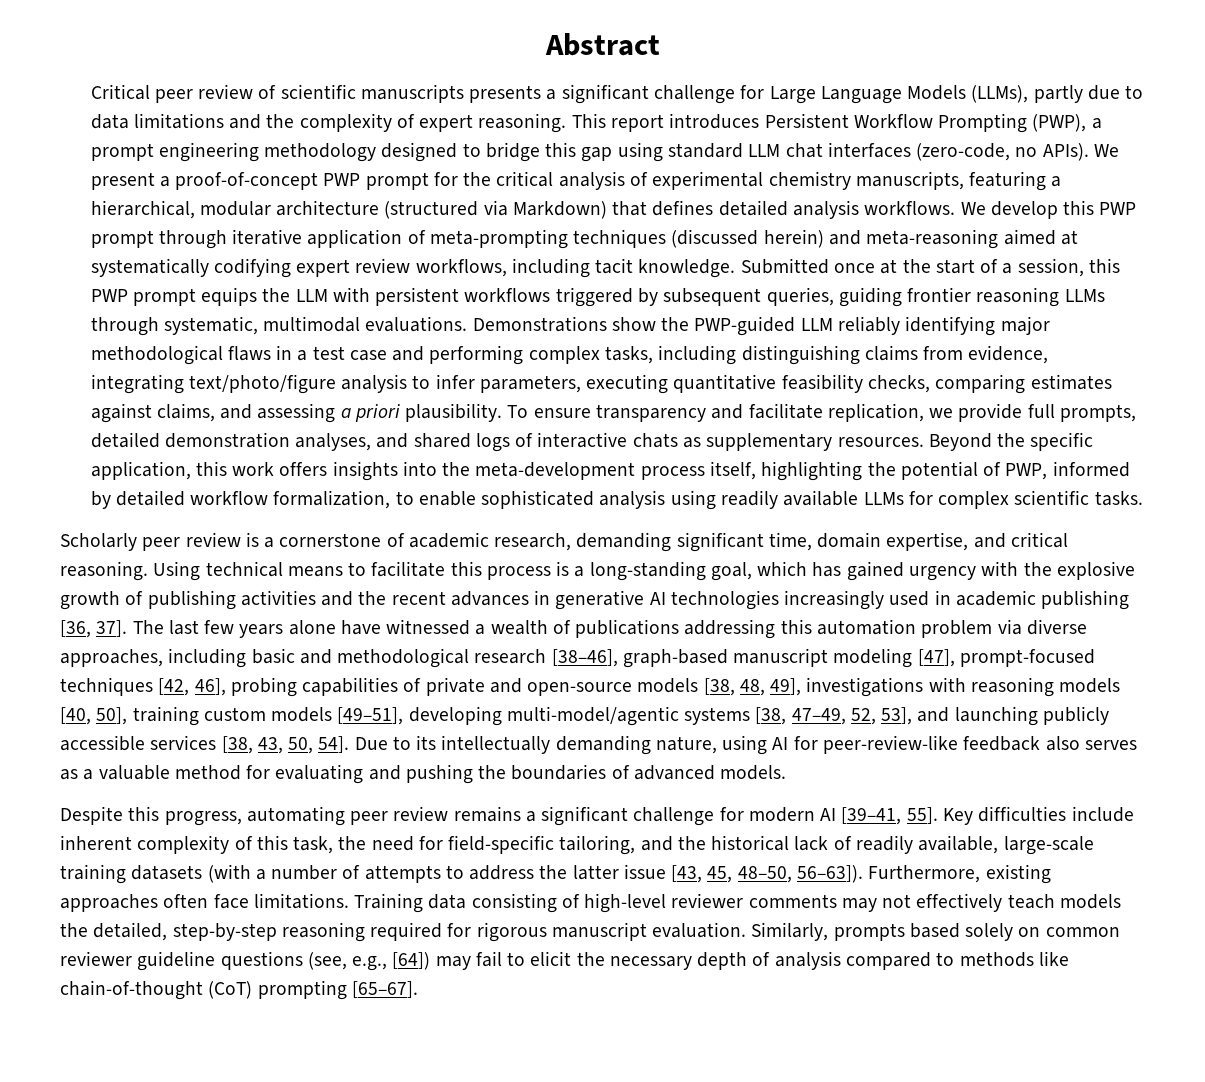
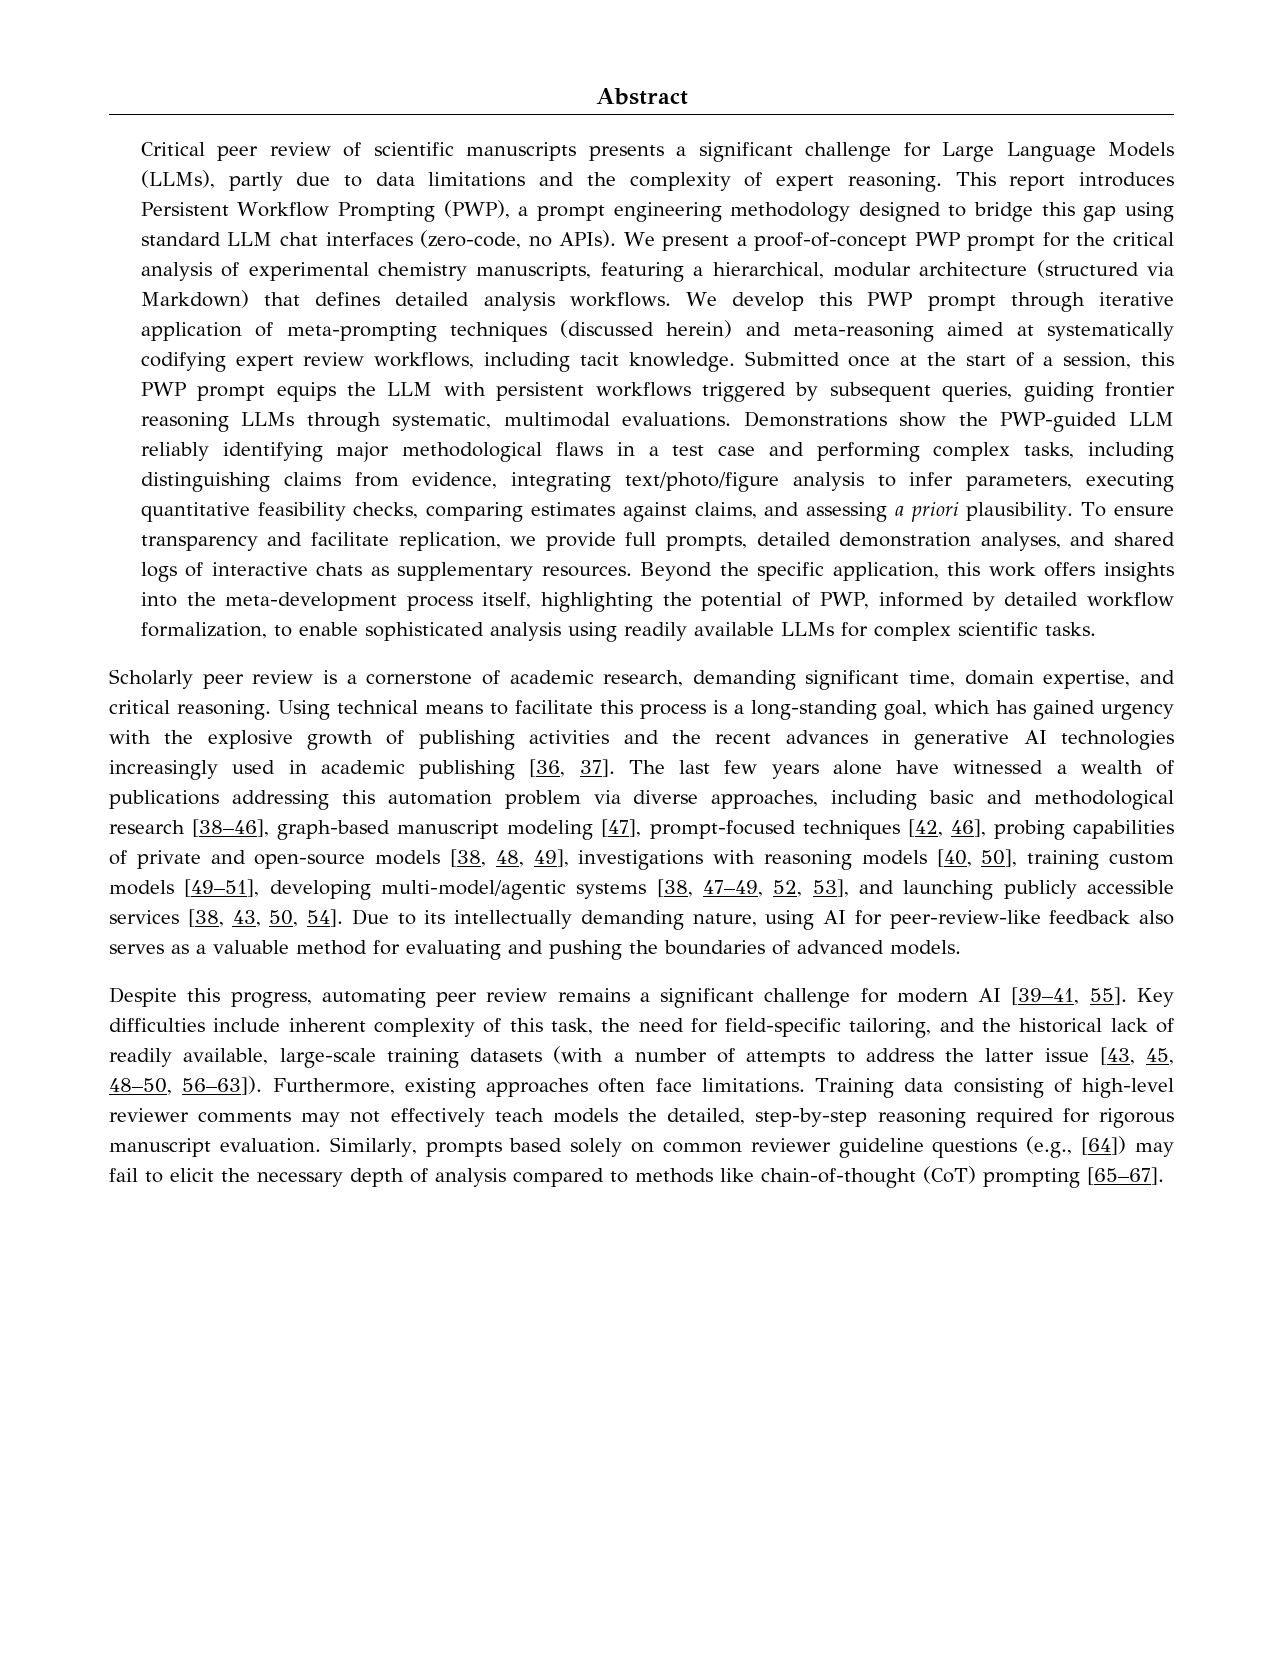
- Similarly, prompts based solely on common reviewer guideline questions (see, e.g., [64]) may fail to elicit the necessary depth of analysis compared to methods like chain-of-thought (CoT) prompting [65–67].
+ Similarly, prompts based solely on common reviewer guideline questions (e.g., [64]) may fail to elicit the necessary depth of analysis compared to methods like chain-of-thought (CoT) prompting [65–67].

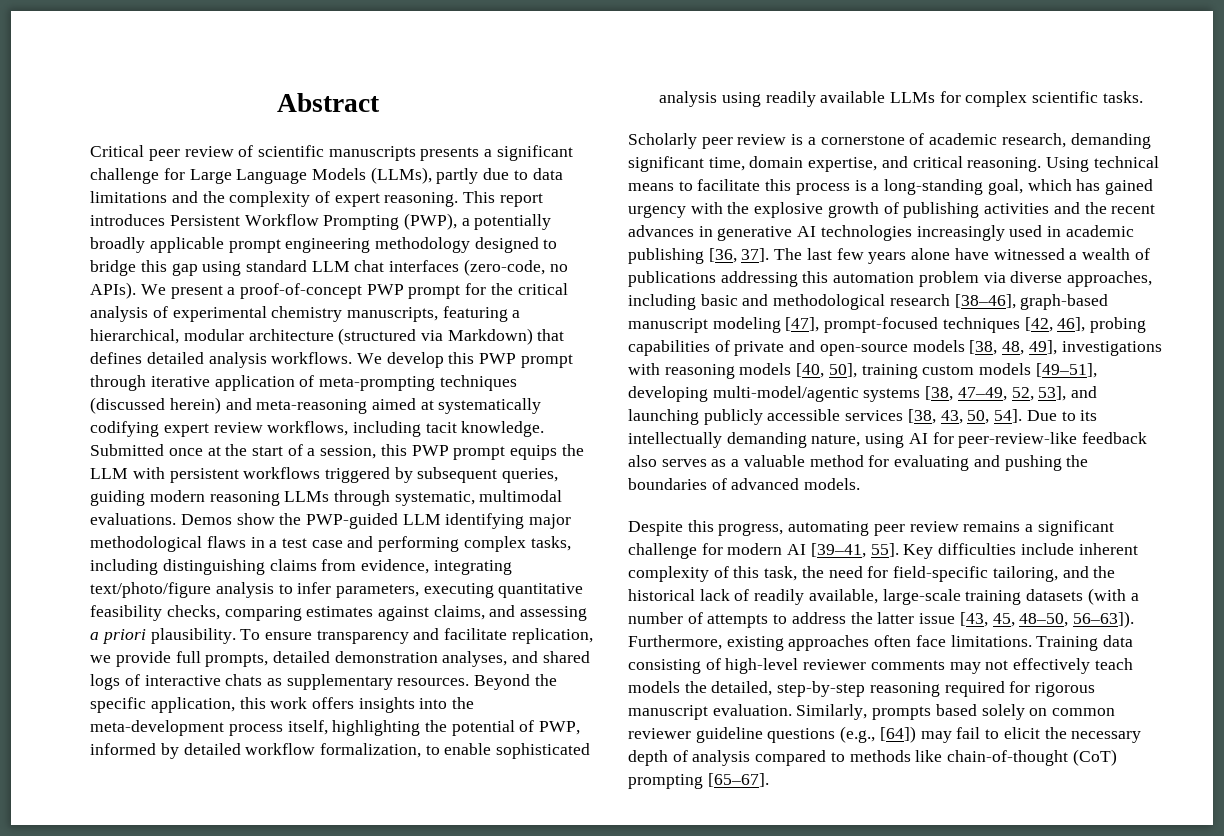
- This report introduces Persistent Workflow Prompting (PWP), a prompt engineering methodology designed to bridge this gap using standard LLM chat interfaces (zero-code, no APIs).
+ This report introduces Persistent Workflow Prompting (PWP), a potentially broadly applicable prompt engineering methodology designed to bridge this gap using standard LLM chat interfaces (zero-code, no APIs).
- Submitted once at the start of a session, this PWP prompt equips the LLM with persistent workflows triggered by subsequent queries, guiding frontier reasoning LLMs through systematic, multimodal evaluations.
+ Submitted once at the start of a session, this PWP prompt equips the LLM with persistent workflows triggered by subsequent queries, guiding modern reasoning LLMs through systematic, multimodal evaluations.
- Demonstrations show the PWP-guided LLM reliably identifying major methodological flaws in a test case and performing complex tasks, including distinguishing claims from evidence, integrating text/photo/figure analysis to infer parameters, executing quantitative feasibility checks, comparing estimates against claims, and assessing a priori plausibility.
+ Demos show the PWP-guided LLM identifying major methodological flaws in a test case and performing complex tasks, including distinguishing claims from evidence, integrating text/photo/figure analysis to infer parameters, executing quantitative feasibility checks, comparing estimates against claims, and assessing a priori plausibility.

